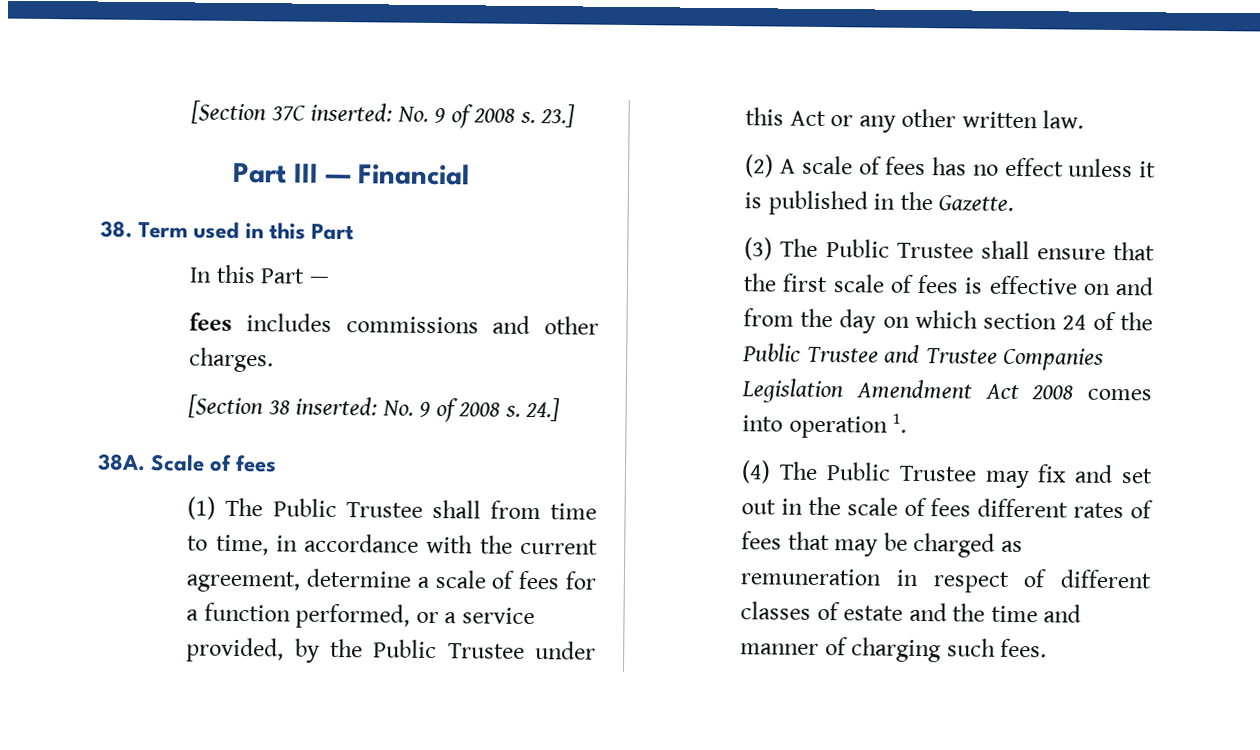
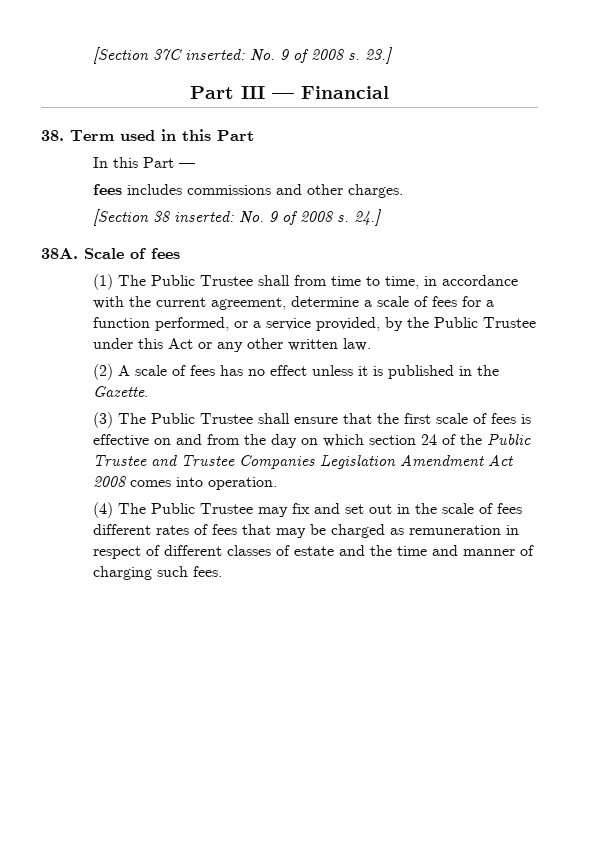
- (3) The Public Trustee shall ensure that the first scale of fees is effective on and from the day on which section 24 of the Public Trustee and Trustee Companies Legislation Amendment Act 2008 comes into operation 1.
+ (3) The Public Trustee shall ensure that the first scale of fees is effective on and from the day on which section 24 of the Public Trustee and Trustee Companies Legislation Amendment Act 2008 comes into operation.

